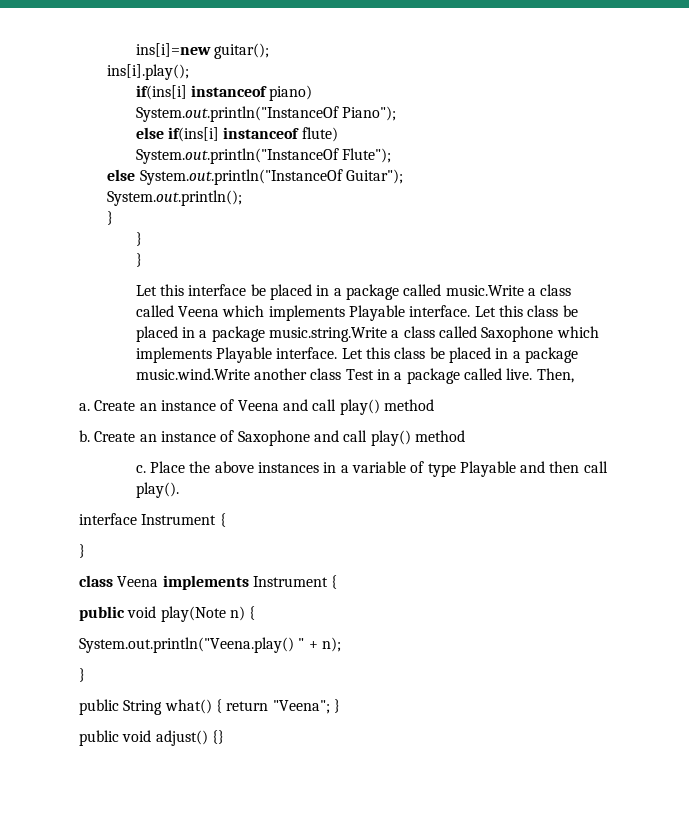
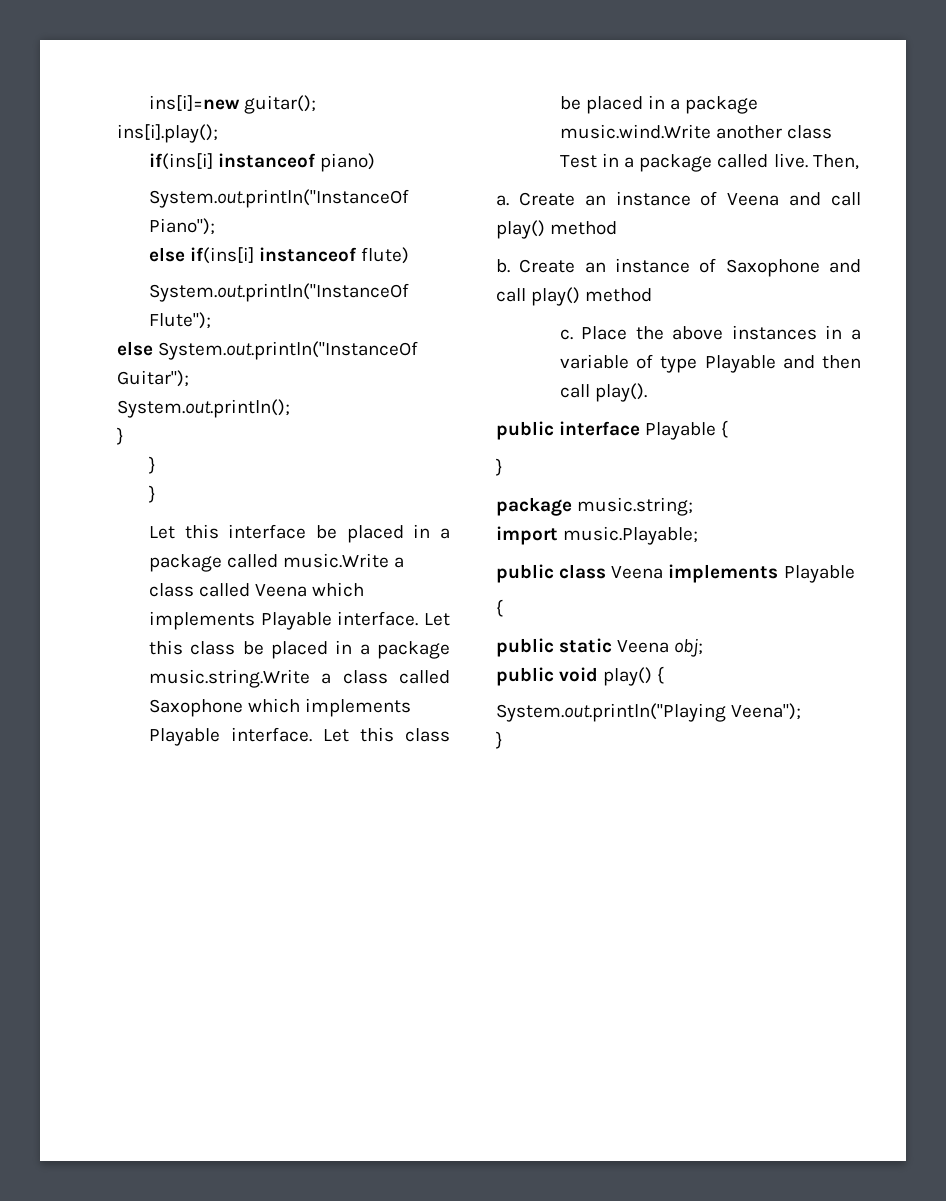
- interface Instrument {
+ public interface Playable {
- class Veena implements Instrument {
+ package music.string;
+ import music.Playable;
+ public class Veena implements Playable
+ {
- public void play(Note n) {
- System.out.println("Veena.play() " + n);
+ public static Veena obj;
+ public void play() {
+ System.out.println("Playing Veena");
  }
- public String what() { return "Veena"; }
- public void adjust() {}

